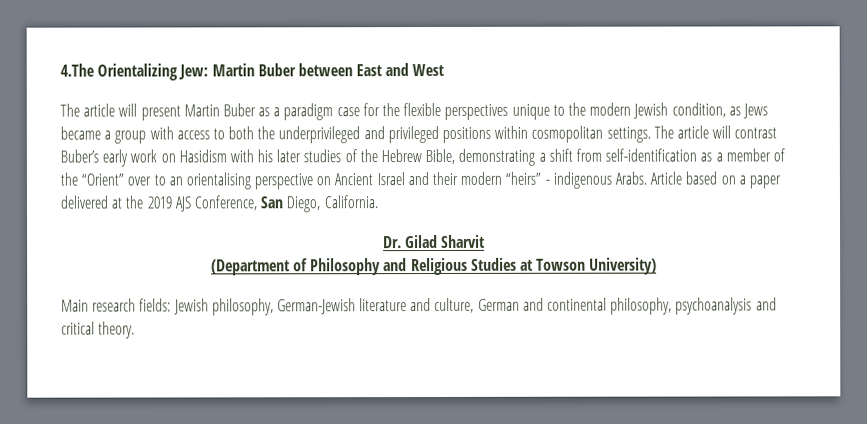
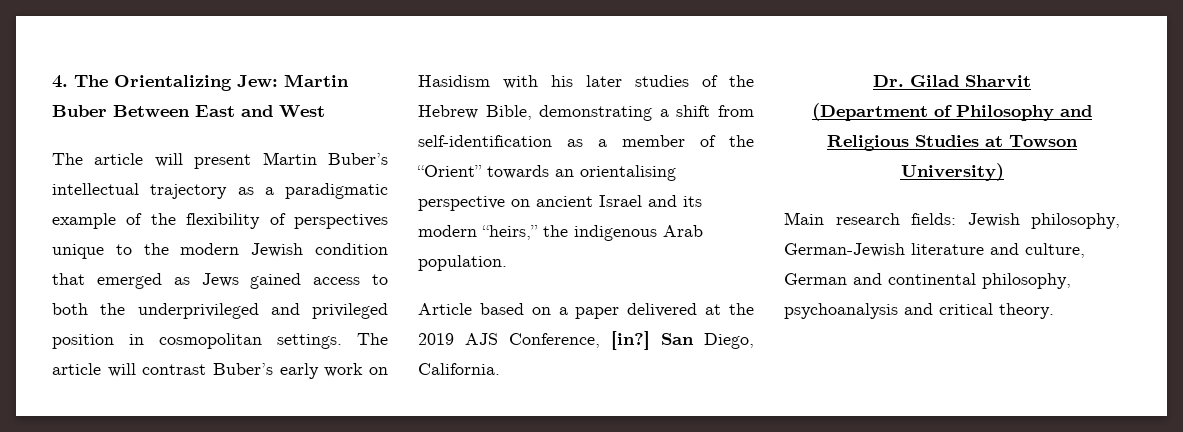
- 4.The Orientalizing Jew: Martin Buber between East and West
+ 4. The Orientalizing Jew: Martin Buber Between East and West
- The article will present Martin Buber as a paradigm case for the flexible perspectives unique to the modern Jewish condition, as Jews became a group with access to both the underprivileged and privileged positions within cosmopolitan settings.
+ The article will present Martin Buber’s intellectual trajectory as a paradigmatic example of the flexibility of perspectives unique to the modern Jewish condition that emerged as Jews gained access to both the underprivileged and privileged position in cosmopolitan settings.
- The article will contrast Buber’s early work on Hasidism with his later studies of the Hebrew Bible, demonstrating a shift from self-identification as a member of the “Orient” over to an orientalising perspective on Ancient Israel and their modern “heirs” - indigenous Arabs. Article based on a paper delivered at the 2019 AJS Conference, San Diego, California.
+ The article will contrast Buber’s early work on Hasidism with his later studies of the Hebrew Bible, demonstrating a shift from self-identification as a member of the “Orient” towards an orientalising perspective on ancient Israel and its modern “heirs,” the indigenous Arab population.
+ Article based on a paper delivered at the 2019 AJS Conference, [in?] San Diego, California.

